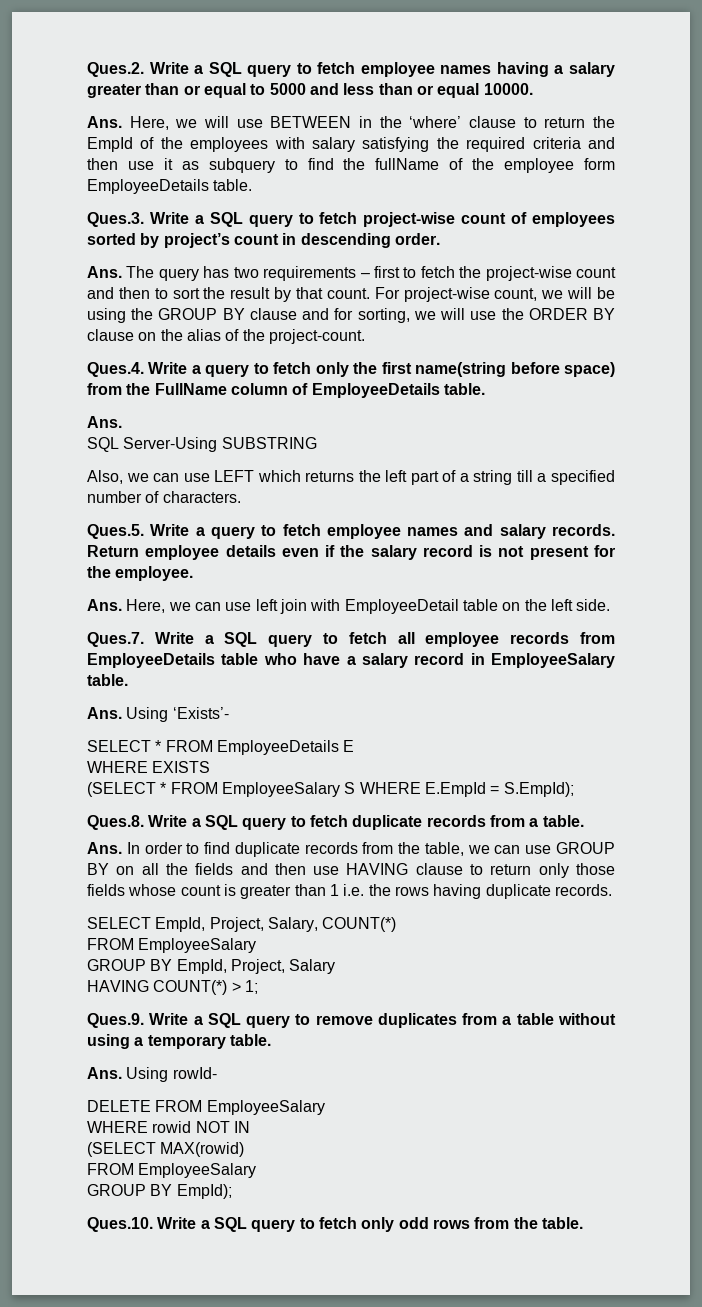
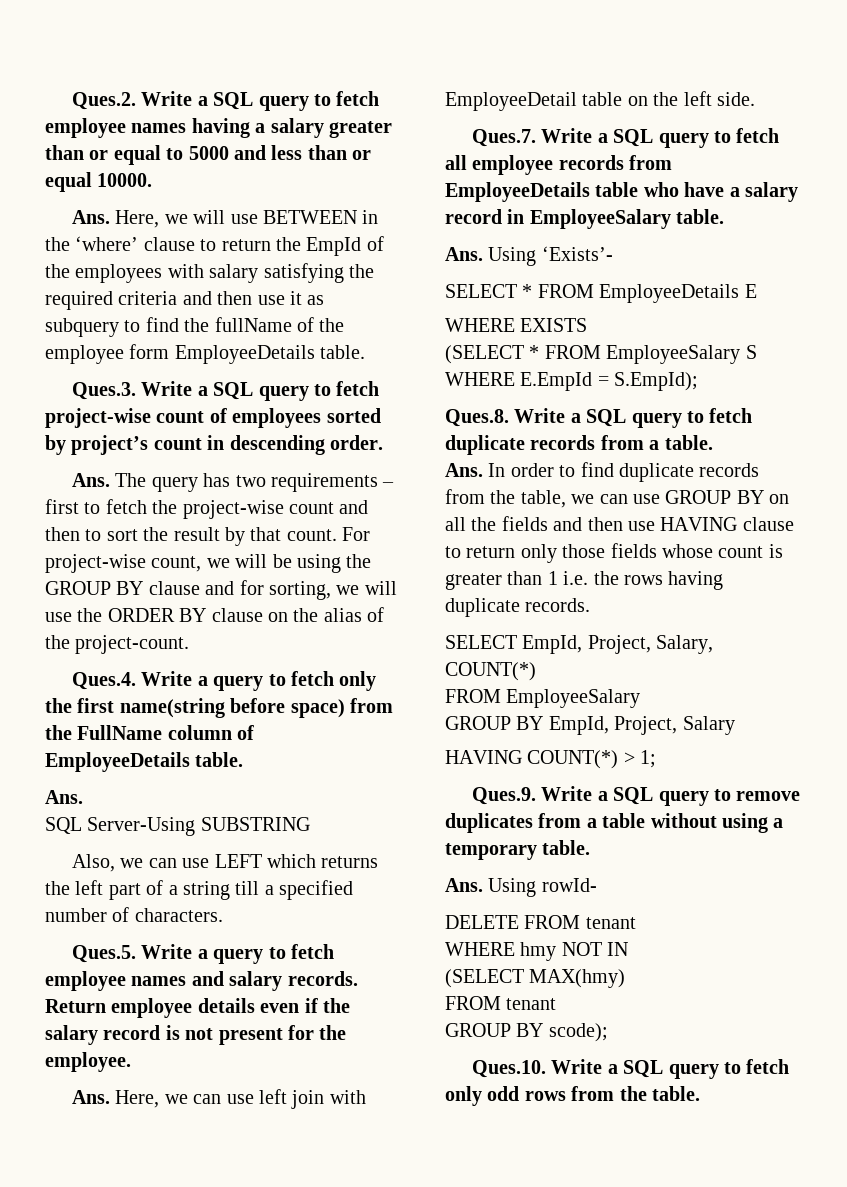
- DELETE FROM EmployeeSalary
- WHERE rowid NOT IN
+ DELETE FROM tenant
+ WHERE hmy NOT IN
- (SELECT MAX(rowid)
- FROM EmployeeSalary
- GROUP BY EmpId);
+ (SELECT MAX(hmy)
+ FROM tenant
+ GROUP BY scode);

